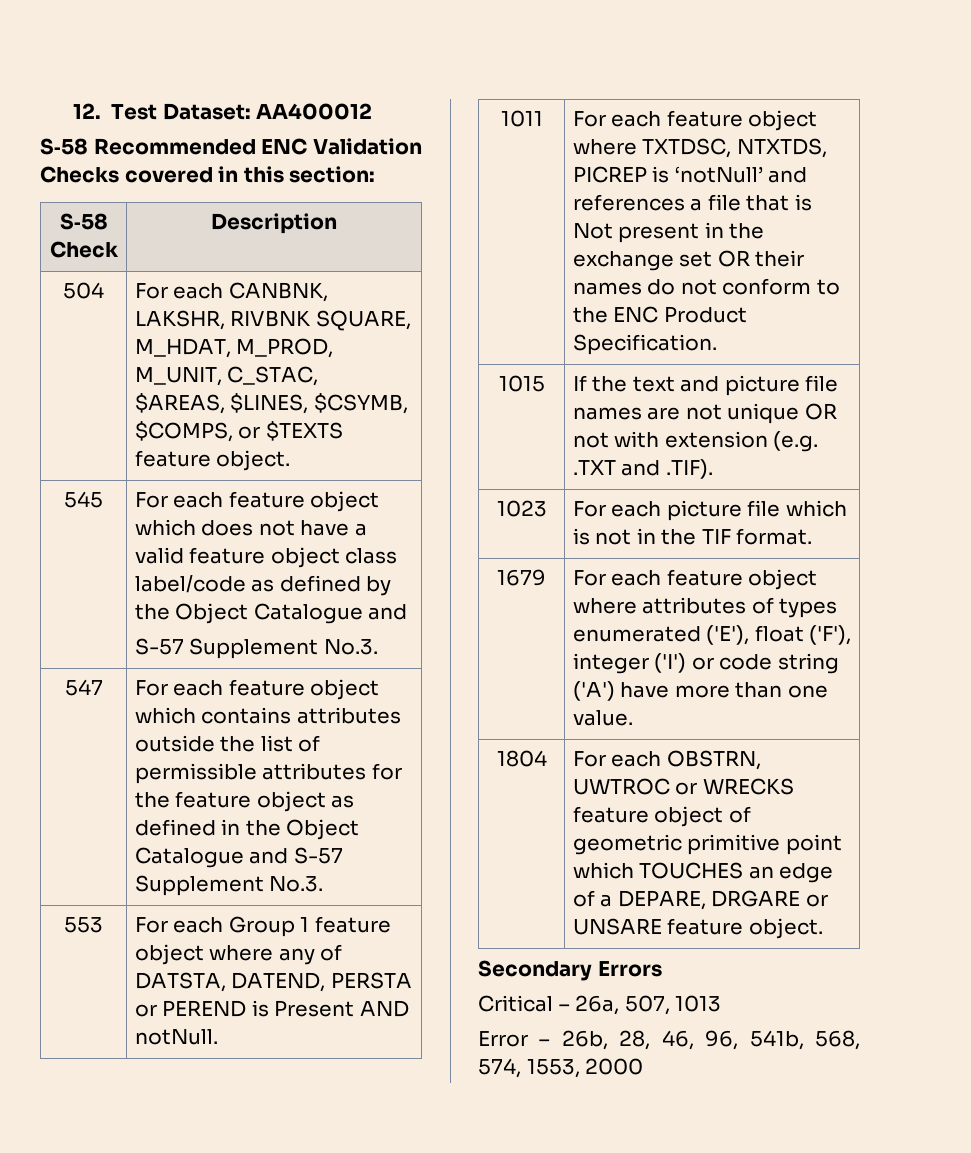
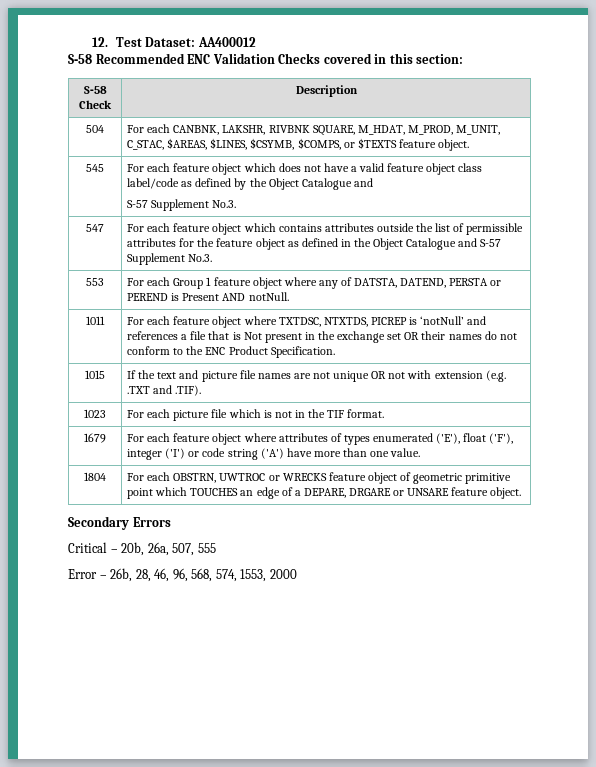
- Critical – 26a, 507, 1013
+ Critical – 20b, 26a, 507, 555
- Error – 26b, 28, 46, 96, 541b, 568, 574, 1553, 2000
+ Error – 26b, 28, 46, 96, 568, 574, 1553, 2000

